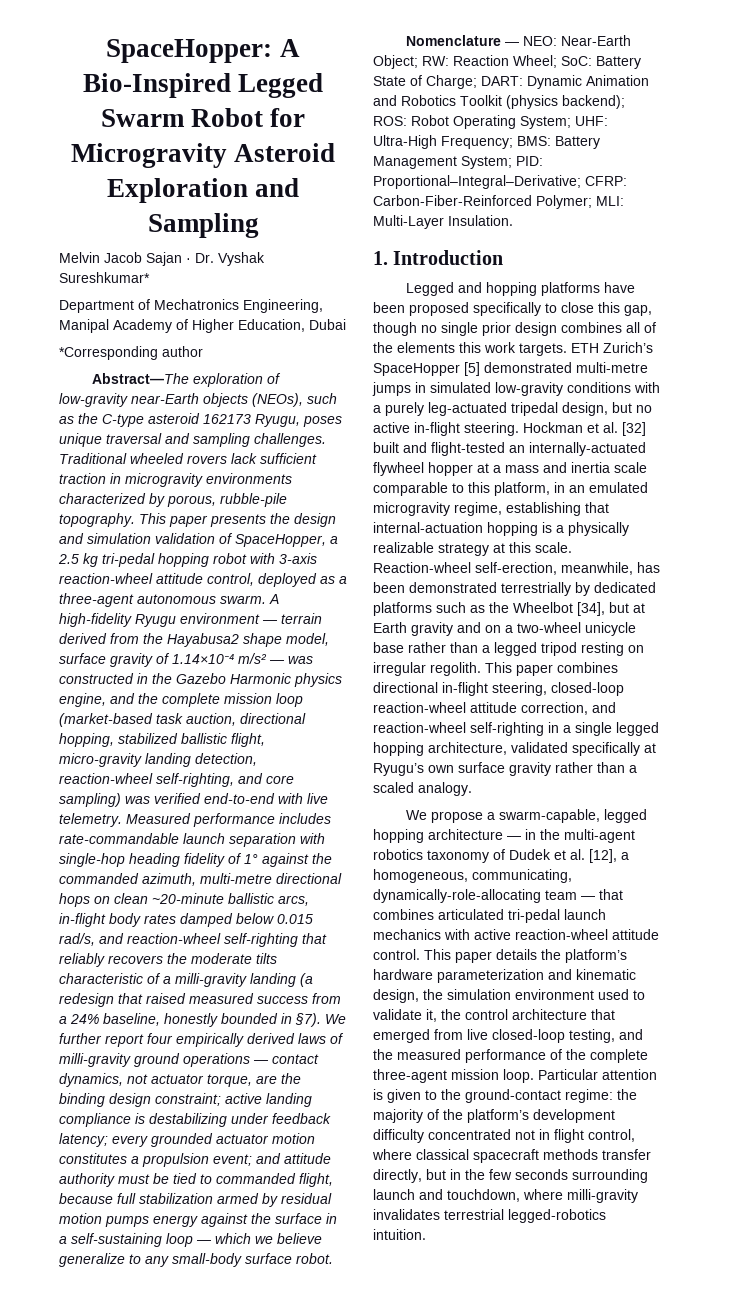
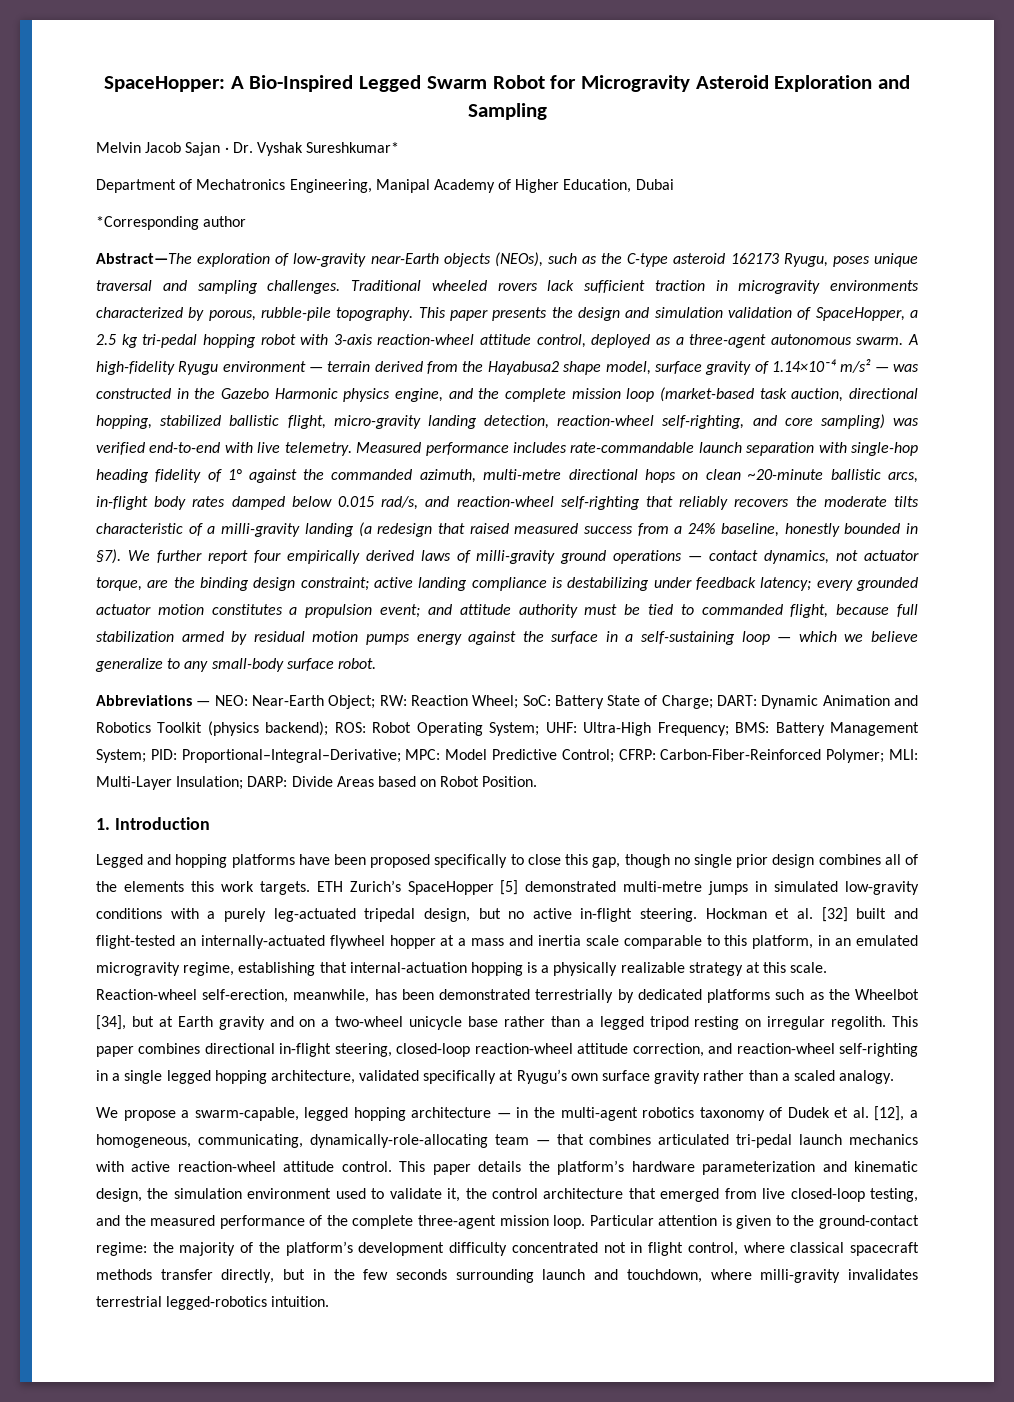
- Nomenclature — NEO: Near-Earth Object; RW: Reaction Wheel; SoC: Battery State of Charge; DART: Dynamic Animation and Robotics Toolkit (physics backend); ROS: Robot Operating System; UHF: Ultra-High Frequency; BMS: Battery Management System; PID: Proportional–Integral–Derivative; CFRP: Carbon-Fiber-Reinforced Polymer; MLI: Multi-Layer Insulation.
+ Abbreviations — NEO: Near-Earth Object; RW: Reaction Wheel; SoC: Battery State of Charge; DART: Dynamic Animation and Robotics Toolkit (physics backend); ROS: Robot Operating System; UHF: Ultra-High Frequency; BMS: Battery Management System; PID: Proportional–Integral–Derivative; MPC: Model Predictive Control; CFRP: Carbon-Fiber-Reinforced Polymer; MLI: Multi-Layer Insulation; DARP: Divide Areas based on Robot Position.

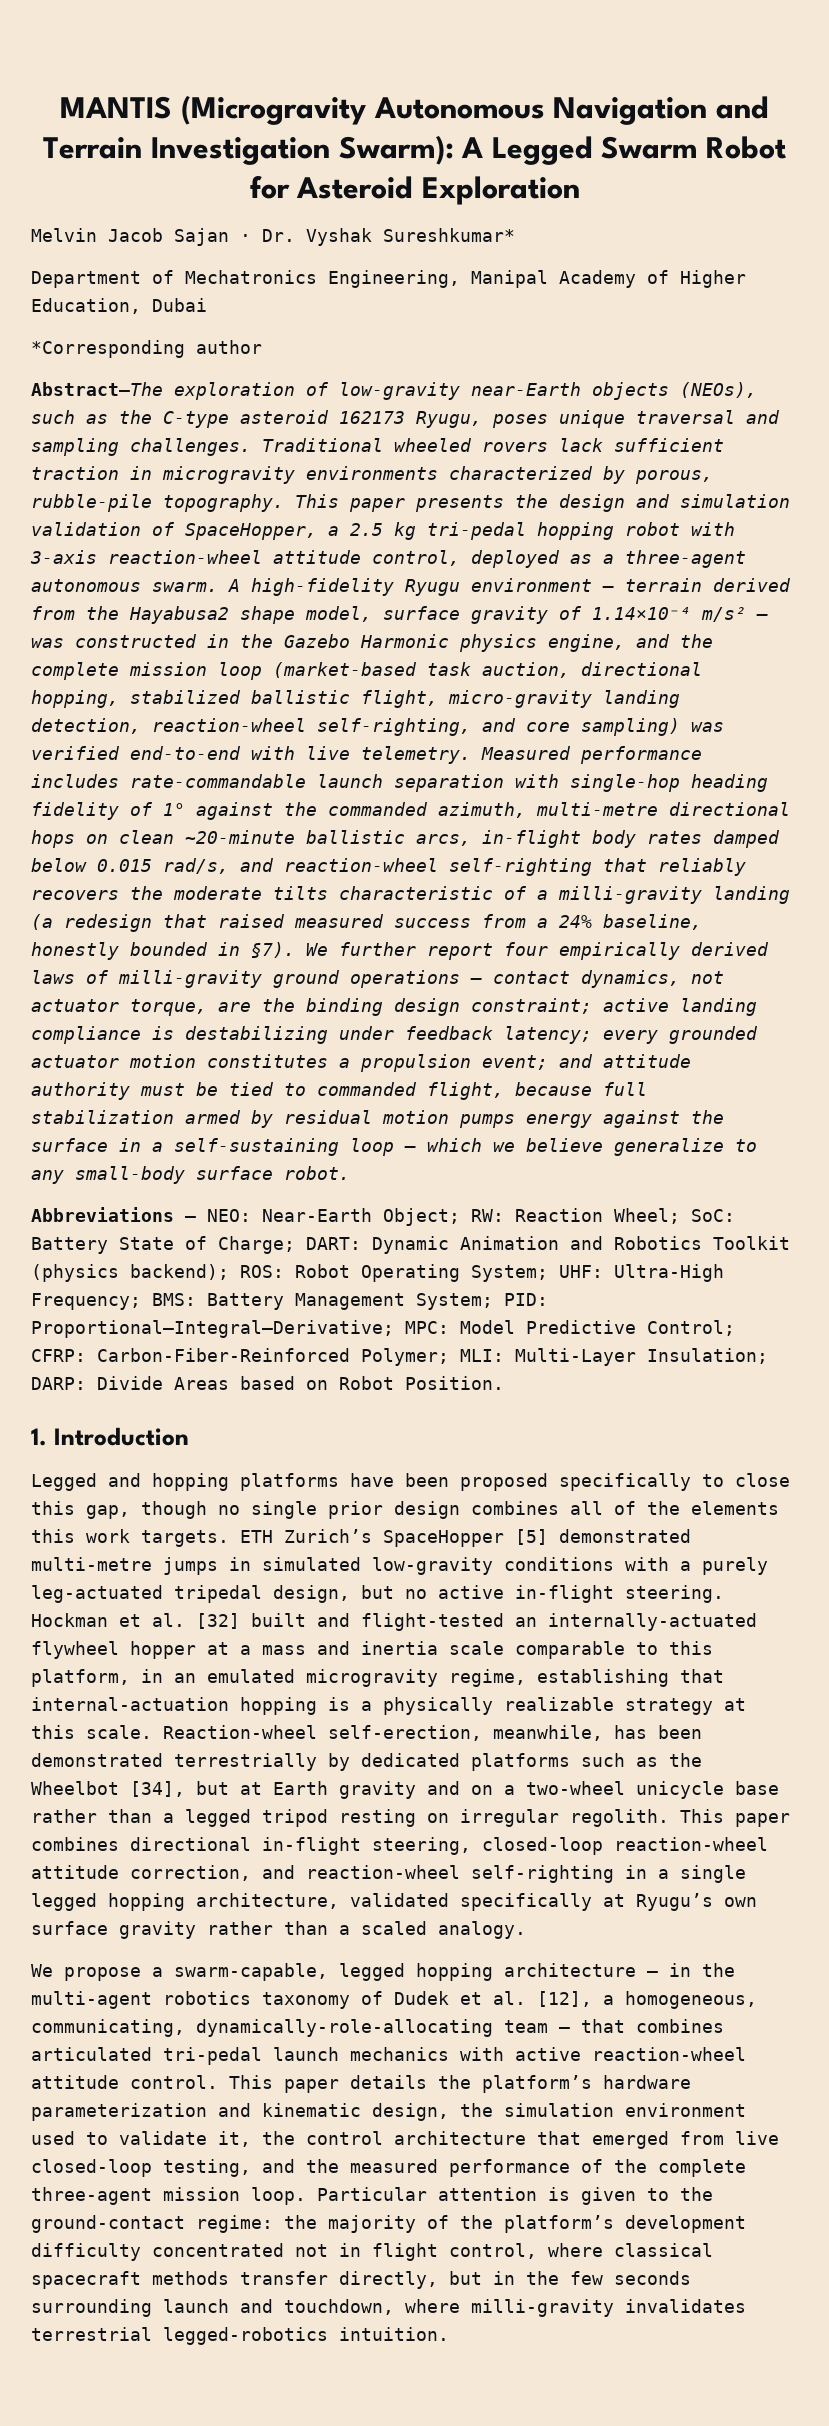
- SpaceHopper: A Bio-Inspired Legged Swarm Robot for Microgravity Asteroid Exploration and Sampling
+ MANTIS (Microgravity Autonomous Navigation and Terrain Investigation Swarm): A Legged Swarm Robot for Asteroid Exploration

